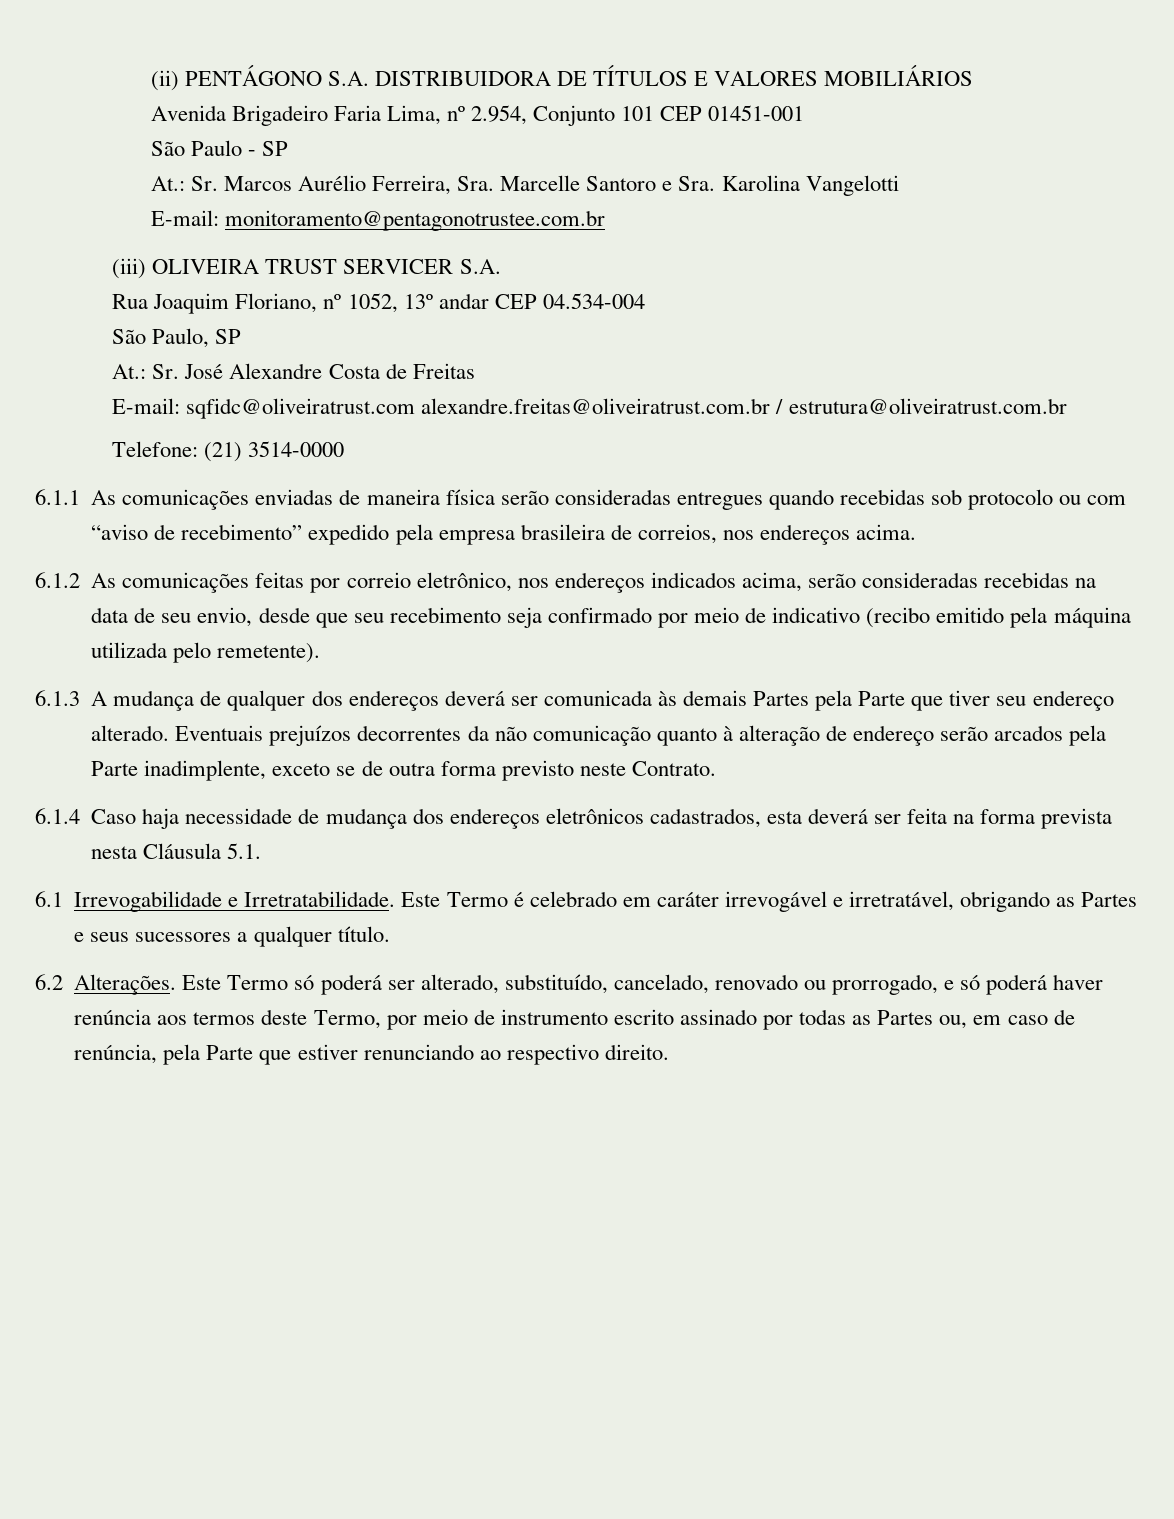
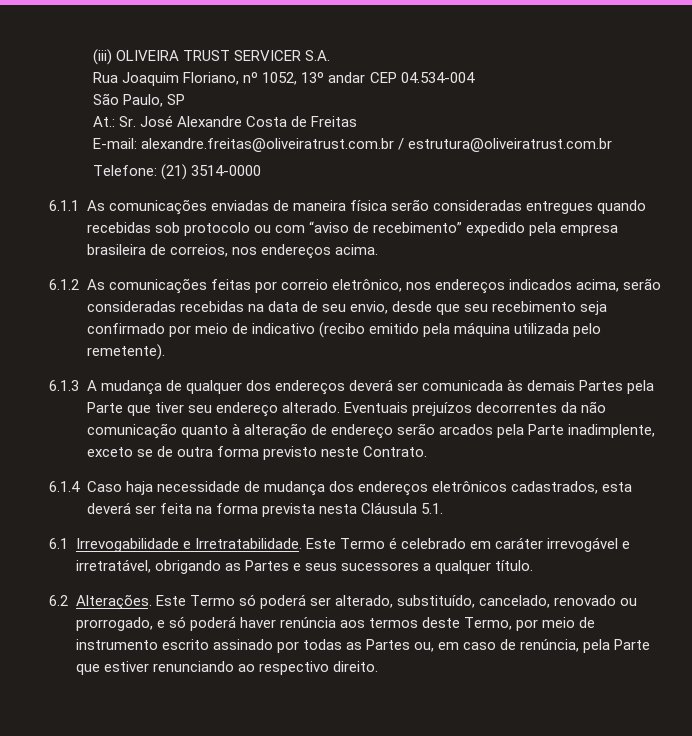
- (ii) PENTÁGONO S.A. DISTRIBUIDORA DE TÍTULOS E VALORES MOBILIÁRIOS
- Avenida Brigadeiro Faria Lima, nº 2.954, Conjunto 101 CEP 01451-001
- São Paulo - SP
- At.: Sr. Marcos Aurélio Ferreira, Sra. Marcelle Santoro e Sra. Karolina Vangelotti
- E-mail: monitoramento@pentagonotrustee.com.br
- E-mail: sqfidc@oliveiratrust.com alexandre.freitas@oliveiratrust.com.br / estrutura@oliveiratrust.com.br
+ E-mail: alexandre.freitas@oliveiratrust.com.br / estrutura@oliveiratrust.com.br

